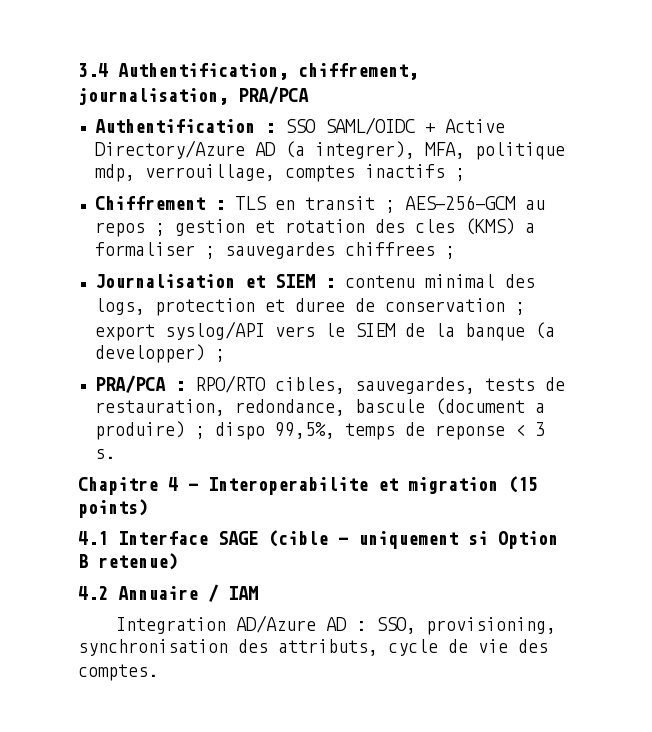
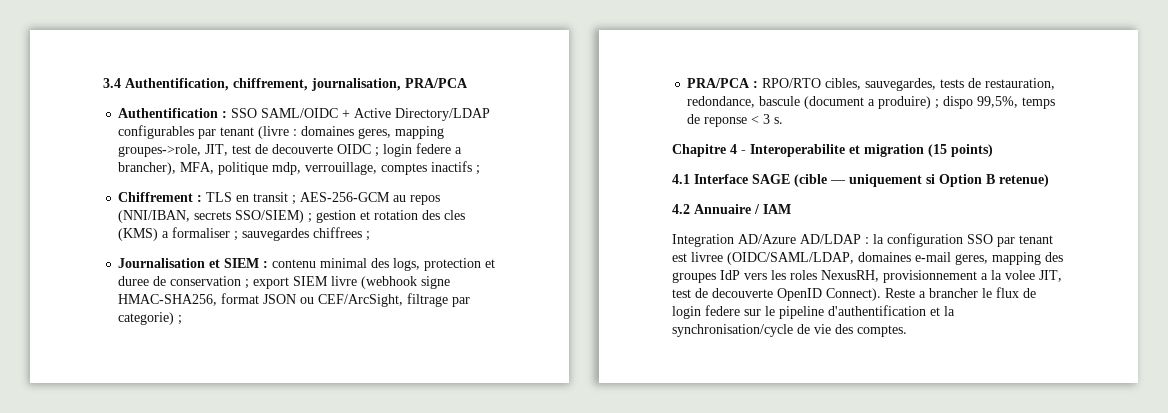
- Authentification : SSO SAML/OIDC + Active Directory/Azure AD (a integrer), MFA, politique mdp, verrouillage, comptes inactifs ;
+ Authentification : SSO SAML/OIDC + Active Directory/LDAP configurables par tenant (livre : domaines geres, mapping groupes->role, JIT, test de decouverte OIDC ; login federe a brancher), MFA, politique mdp, verrouillage, comptes inactifs ;
- Chiffrement : TLS en transit ; AES-256-GCM au repos ; gestion et rotation des cles (KMS) a formaliser ; sauvegardes chiffrees ;
+ Chiffrement : TLS en transit ; AES-256-GCM au repos (NNI/IBAN, secrets SSO/SIEM) ; gestion et rotation des cles (KMS) a formaliser ; sauvegardes chiffrees ;
- Journalisation et SIEM : contenu minimal des logs, protection et duree de conservation ; export syslog/API vers le SIEM de la banque (a developper) ;
+ Journalisation et SIEM : contenu minimal des logs, protection et duree de conservation ; export SIEM livre (webhook signe HMAC-SHA256, format JSON ou CEF/ArcSight, filtrage par categorie) ;
- Integration AD/Azure AD : SSO, provisioning, synchronisation des attributs, cycle de vie des comptes.
+ Integration AD/Azure AD/LDAP : la configuration SSO par tenant est livree (OIDC/SAML/LDAP, domaines e-mail geres, mapping des groupes IdP vers les roles NexusRH, provisionnement a la volee JIT, test de decouverte OpenID Connect). Reste a brancher le flux de login federe sur le pipeline d'authentification et la synchronisation/cycle de vie des comptes.

